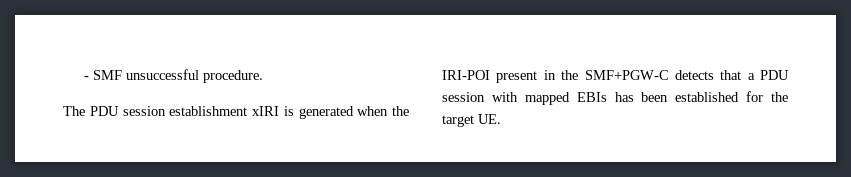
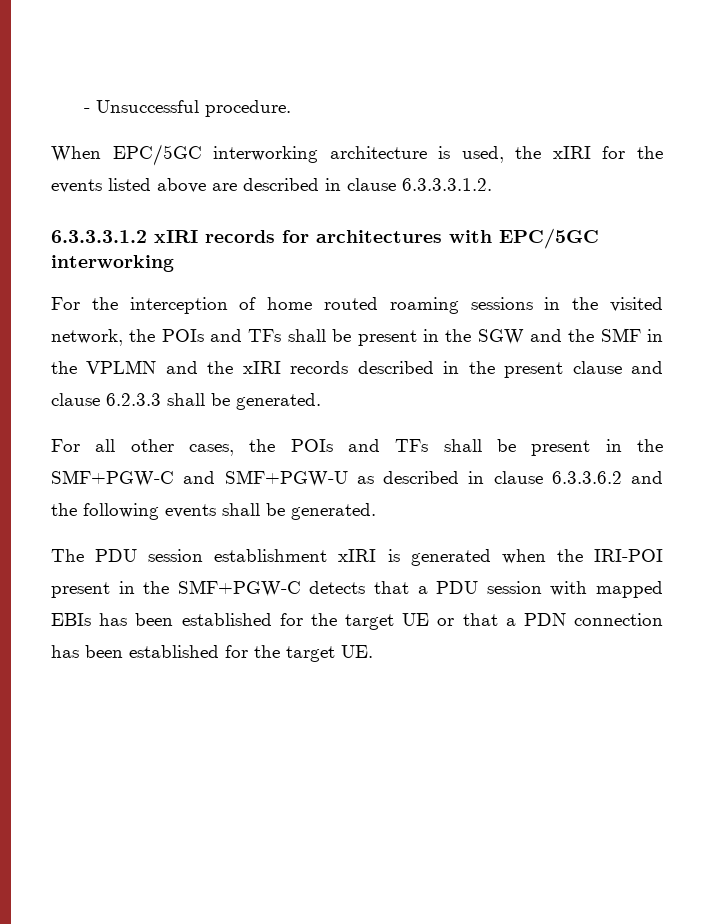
- - SMF unsuccessful procedure.
+ - Unsuccessful procedure.
+ When EPC/5GC interworking architecture is used, the xIRI for the events listed above are described in clause 6.3.3.3.1.2.
+ 6.3.3.3.1.2 xIRI records for architectures with EPC/5GC interworking
+ For the interception of home routed roaming sessions in the visited network, the POIs and TFs shall be present in the SGW and the SMF in the VPLMN and the xIRI records described in the present clause and clause 6.2.3.3 shall be generated.
+ For all other cases, the POIs and TFs shall be present in the SMF+PGW-C and SMF+PGW-U as described in clause 6.3.3.6.2 and the following events shall be generated.
- The PDU session establishment xIRI is generated when the IRI-POI present in the SMF+PGW-C detects that a PDU session with mapped EBIs has been established for the target UE.
+ The PDU session establishment xIRI is generated when the IRI-POI present in the SMF+PGW-C detects that a PDU session with mapped EBIs has been established for the target UE or that a PDN connection has been established for the target UE.

